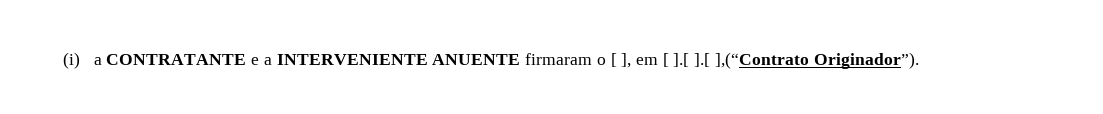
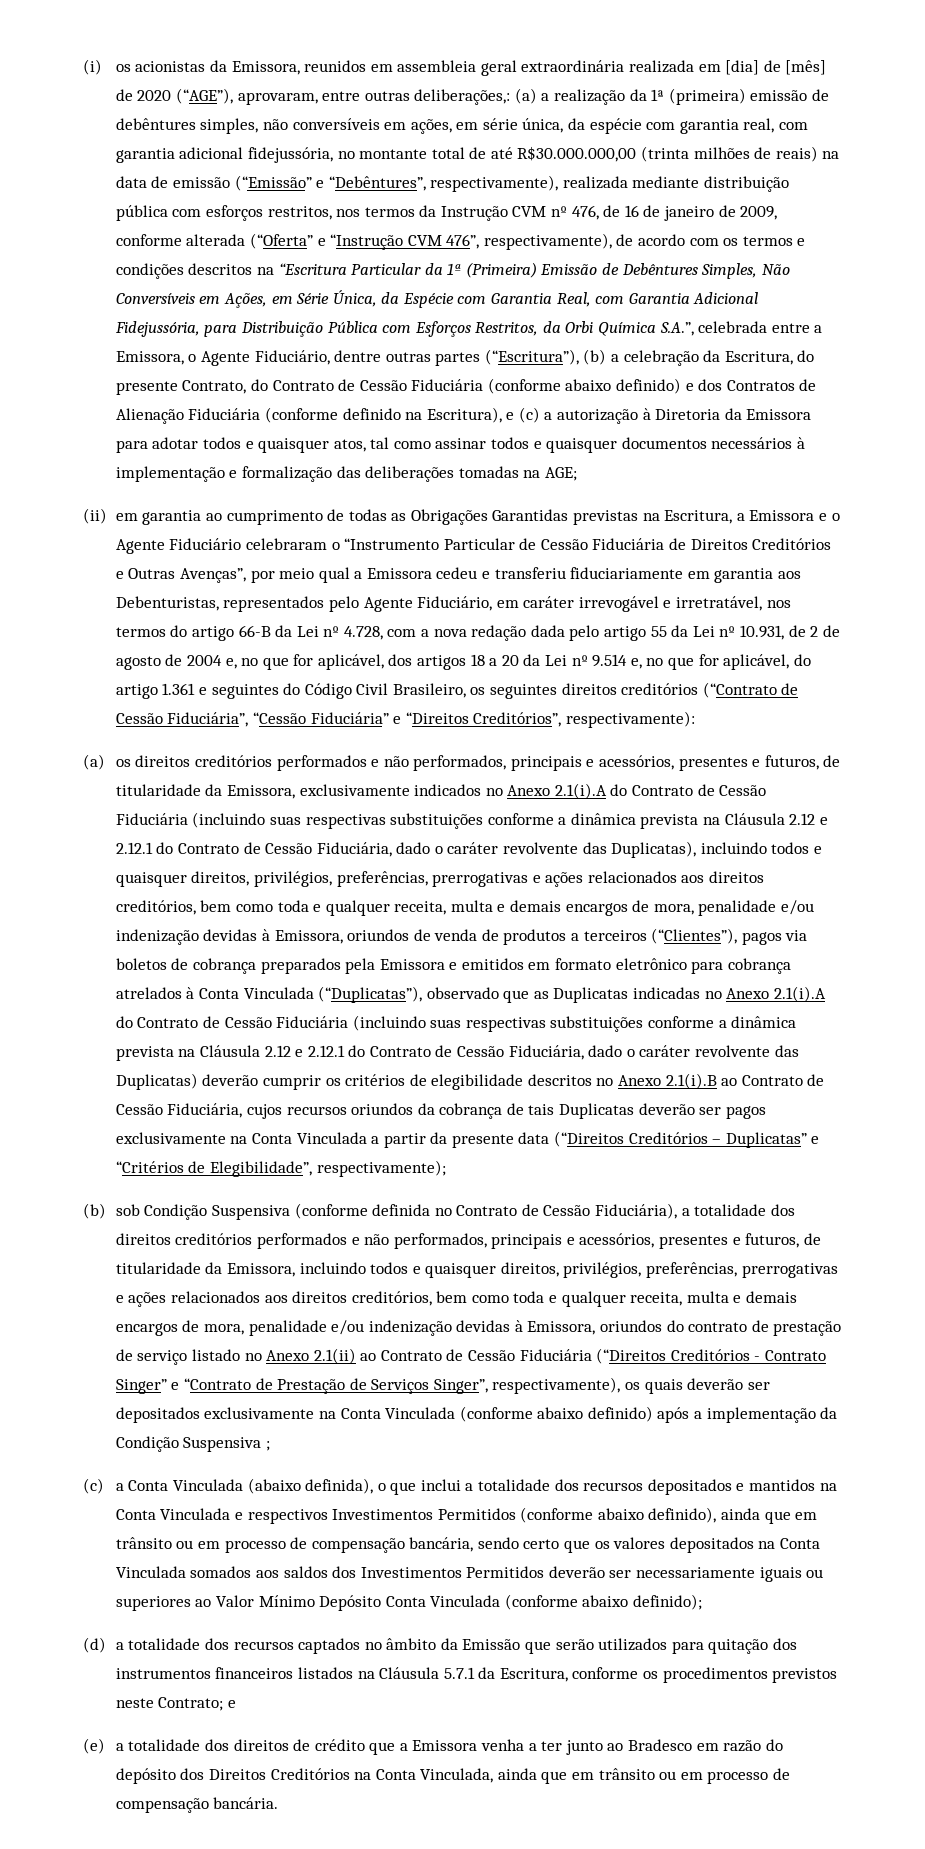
- (i) a CONTRATANTE e a INTERVENIENTE ANUENTE firmaram o [ ], em [ ].[ ].[ ],(“Contrato Originador”).
+ (i) os acionistas da Emissora, reunidos em assembleia geral extraordinária realizada em [dia] de [mês] de 2020 (“AGE”), aprovaram, entre outras deliberações,: (a) a realização da 1ª (primeira) emissão de debêntures simples, não conversíveis em ações, em série única, da espécie com garantia real, com garantia adicional fidejussória, no montante total de até R$30.000.000,00 (trinta milhões de reais) na data de emissão (“Emissão” e “Debêntures”, respectivamente), realizada mediante distribuição pública com esforços restritos, nos termos da Instrução CVM nº 476, de 16 de janeiro de 2009, conforme alterada (“Oferta” e “Instrução CVM 476”, respectivamente), de acordo com os termos e condições descritos na “Escritura Particular da 1ª (Primeira) Emissão de Debêntures Simples, Não Conversíveis em Ações, em Série Única, da Espécie com Garantia Real, com Garantia Adicional Fidejussória, para Distribuição Pública com Esforços Restritos, da Orbi Química S.A.”, celebrada entre a Emissora, o Agente Fiduciário, dentre outras partes (“Escritura”), (b) a celebração da Escritura, do presente Contrato, do Contrato de Cessão Fiduciária (conforme abaixo definido) e dos Contratos de Alienação Fiduciária (conforme definido na Escritura), e (c) a autorização à Diretoria da Emissora para adotar todos e quaisquer atos, tal como assinar todos e quaisquer documentos necessários à implementação e formalização das deliberações tomadas na AGE;
+ (ii) em garantia ao cumprimento de todas as Obrigações Garantidas previstas na Escritura, a Emissora e o Agente Fiduciário celebraram o “Instrumento Particular de Cessão Fiduciária de Direitos Creditórios e Outras Avenças”, por meio qual a Emissora cedeu e transferiu fiduciariamente em garantia aos Debenturistas, representados pelo Agente Fiduciário, em caráter irrevogável e irretratável, nos termos do artigo 66-B da Lei nº 4.728, com a nova redação dada pelo artigo 55 da Lei nº 10.931, de 2 de agosto de 2004 e, no que for aplicável, dos artigos 18 a 20 da Lei nº 9.514 e, no que for aplicável, do artigo 1.361 e seguintes do Código Civil Brasileiro, os seguintes direitos creditórios (“Contrato de Cessão Fiduciária”, “Cessão Fiduciária” e “Direitos Creditórios”, respectivamente):
+ (a) os direitos creditórios performados e não performados, principais e acessórios, presentes e futuros, de titularidade da Emissora, exclusivamente indicados no Anexo 2.1(i).A do Contrato de Cessão Fiduciária (incluindo suas respectivas substituições conforme a dinâmica prevista na Cláusula 2.12 e 2.12.1 do Contrato de Cessão Fiduciária, dado o caráter revolvente das Duplicatas), incluindo todos e quaisquer direitos, privilégios, preferências, prerrogativas e ações relacionados aos direitos creditórios, bem como toda e qualquer receita, multa e demais encargos de mora, penalidade e/ou indenização devidas à Emissora, oriundos de venda de produtos a terceiros (“Clientes”), pagos via boletos de cobrança preparados pela Emissora e emitidos em formato eletrônico para cobrança atrelados à Conta Vinculada (“Duplicatas”), observado que as Duplicatas indicadas no Anexo 2.1(i).A do Contrato de Cessão Fiduciária (incluindo suas respectivas substituições conforme a dinâmica prevista na Cláusula 2.12 e 2.12.1 do Contrato de Cessão Fiduciária, dado o caráter revolvente das Duplicatas) deverão cumprir os critérios de elegibilidade descritos no Anexo 2.1(i).B ao Contrato de Cessão Fiduciária, cujos recursos oriundos da cobrança de tais Duplicatas deverão ser pagos exclusivamente na Conta Vinculada a partir da presente data (“Direitos Creditórios – Duplicatas” e “Critérios de Elegibilidade”, respectivamente);
+ (b) sob Condição Suspensiva (conforme definida no Contrato de Cessão Fiduciária), a totalidade dos direitos creditórios performados e não performados, principais e acessórios, presentes e futuros, de titularidade da Emissora, incluindo todos e quaisquer direitos, privilégios, preferências, prerrogativas e ações relacionados aos direitos creditórios, bem como toda e qualquer receita, multa e demais encargos de mora, penalidade e/ou indenização devidas à Emissora, oriundos do contrato de prestação de serviço listado no Anexo 2.1(ii) ao Contrato de Cessão Fiduciária (“Direitos Creditórios - Contrato Singer” e “Contrato de Prestação de Serviços Singer”, respectivamente), os quais deverão ser depositados exclusivamente na Conta Vinculada (conforme abaixo definido) após a implementação da Condição Suspensiva ;
+ (c) a Conta Vinculada (abaixo definida), o que inclui a totalidade dos recursos depositados e mantidos na Conta Vinculada e respectivos Investimentos Permitidos (conforme abaixo definido), ainda que em trânsito ou em processo de compensação bancária, sendo certo que os valores depositados na Conta Vinculada somados aos saldos dos Investimentos Permitidos deverão ser necessariamente iguais ou superiores ao Valor Mínimo Depósito Conta Vinculada (conforme abaixo definido);
+ (d) a totalidade dos recursos captados no âmbito da Emissão que serão utilizados para quitação dos instrumentos financeiros listados na Cláusula 5.7.1 da Escritura, conforme os procedimentos previstos neste Contrato; e
+ (e) a totalidade dos direitos de crédito que a Emissora venha a ter junto ao Bradesco em razão do depósito dos Direitos Creditórios na Conta Vinculada, ainda que em trânsito ou em processo de compensação bancária.

